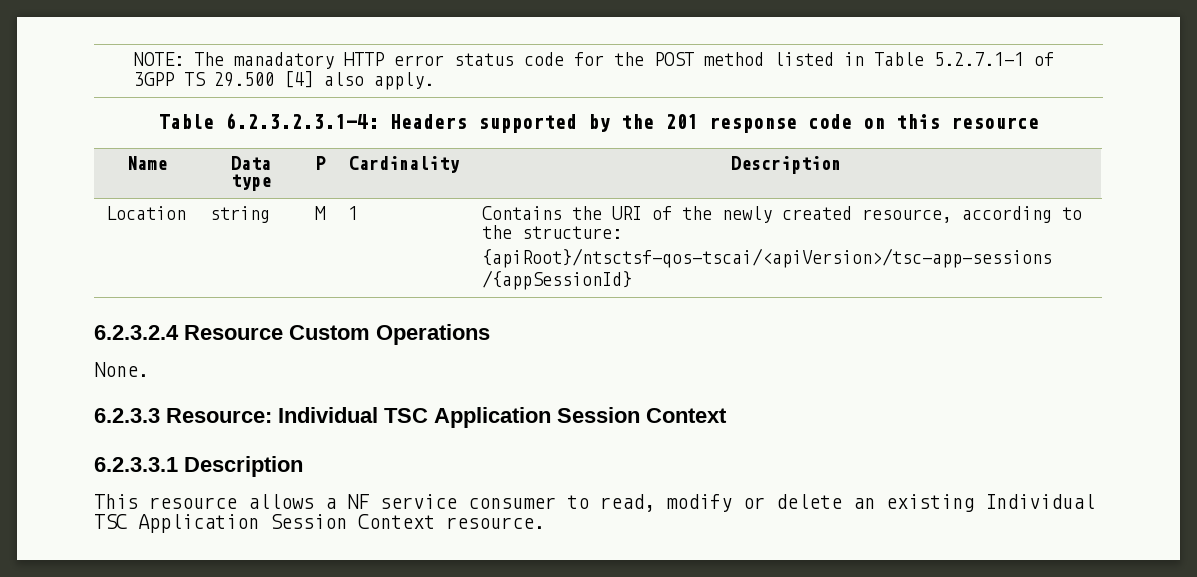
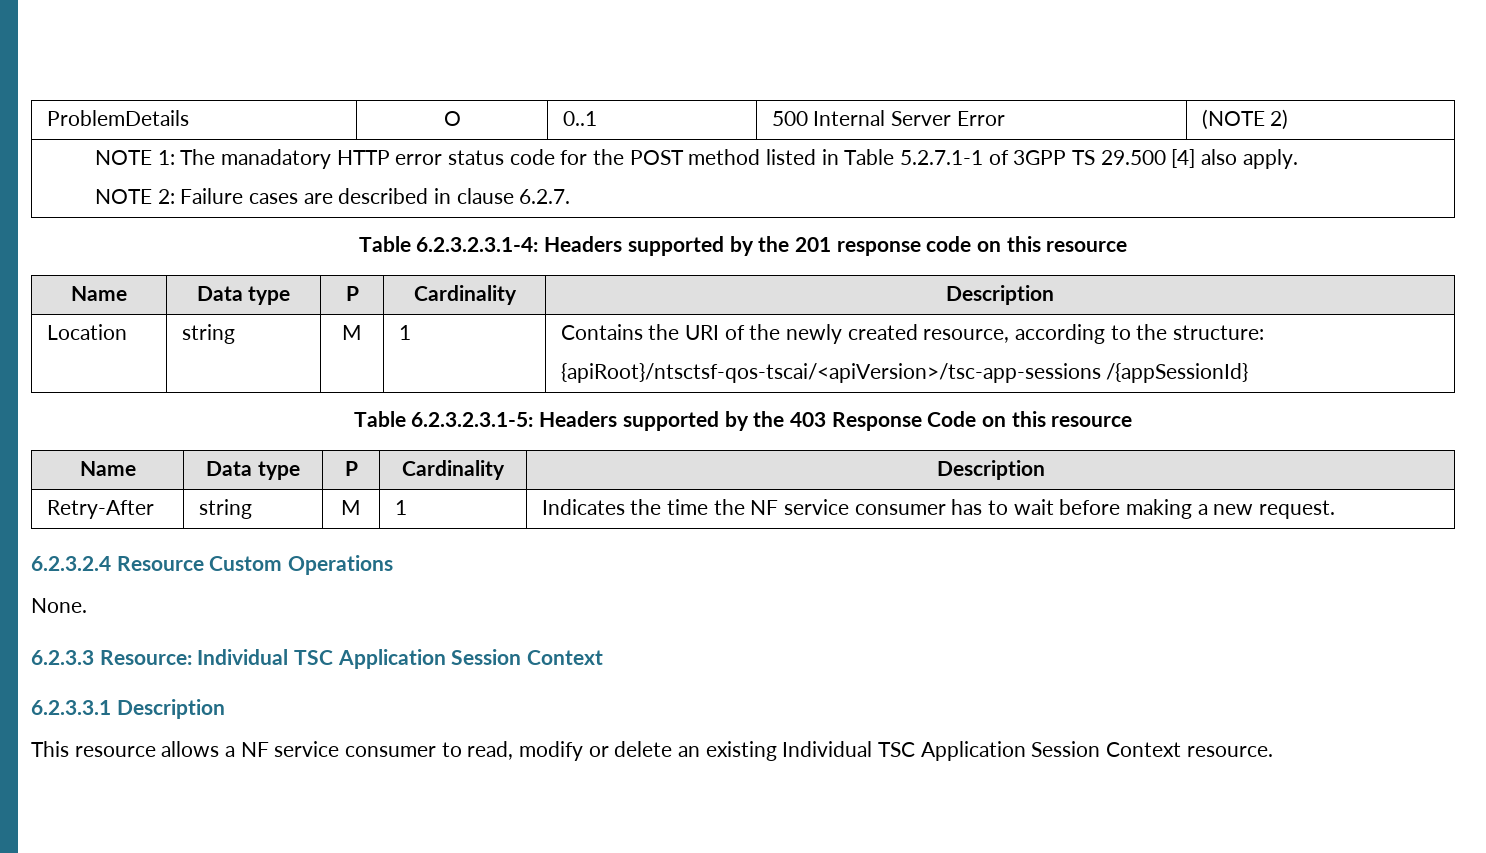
- NOTE: The manadatory HTTP error status code for the POST method listed in Table 5.2.7.1-1 of 3GPP TS 29.500 [4] also apply.
+ ProblemDetails | O | 0..1 | 500 Internal Server Error | (NOTE 2)
+ NOTE 1: The manadatory HTTP error status code for the POST method listed in Table 5.2.7.1-1 of 3GPP TS 29.500 [4] also apply.
+ NOTE 2: Failure cases are described in clause 6.2.7.
+ Table 6.2.3.2.3.1-5: Headers supported by the 403 Response Code on this resource
+ Name | Data type | P | Cardinality | Description
+ Retry-After | string | M | 1 | Indicates the time the NF service consumer has to wait before making a new request.

